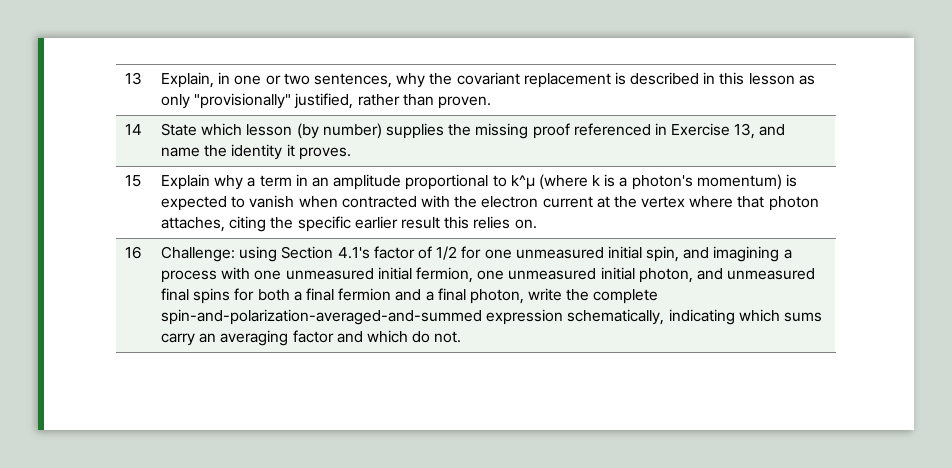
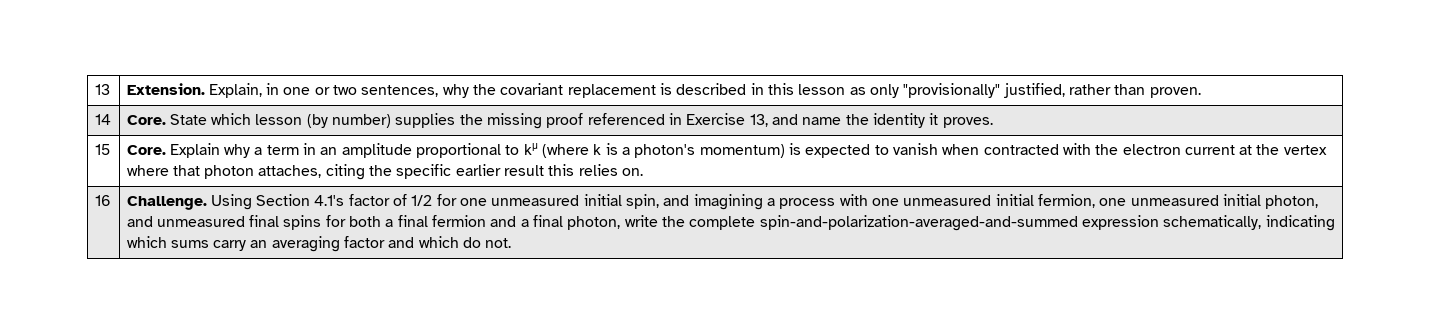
- 13 | Explain, in one or two sentences, why the covariant replacement is described in this lesson as only "provisionally" justified, rather than proven.
+ 13 | Extension. Explain, in one or two sentences, why the covariant replacement is described in this lesson as only "provisionally" justified, rather than proven.
- 14 | State which lesson (by number) supplies the missing proof referenced in Exercise 13, and name the identity it proves.
+ 14 | Core. State which lesson (by number) supplies the missing proof referenced in Exercise 13, and name the identity it proves.
- 15 | Explain why a term in an amplitude proportional to k^μ (where k is a photon's momentum) is expected to vanish when contracted with the electron current at the vertex where that photon attaches, citing the specific earlier result this relies on.
+ 15 | Core. Explain why a term in an amplitude proportional to kμ (where k is a photon's momentum) is expected to vanish when contracted with the electron current at the vertex where that photon attaches, citing the specific earlier result this relies on.
- Challenge: using Section 4.1's factor of 1/2 for one unmeasured initial spin, and imagining a process with one unmeasured initial fermion, one unmeasured initial photon, and unmeasured final spins for both a final fermion and a final photon, write the complete spin-and-polarization-averaged-and-summed expression schematically, indicating which sums carry an averaging factor and which do not.
+ Challenge. Using Section 4.1's factor of 1/2 for one unmeasured initial spin, and imagining a process with one unmeasured initial fermion, one unmeasured initial photon, and unmeasured final spins for both a final fermion and a final photon, write the complete spin-and-polarization-averaged-and-summed expression schematically, indicating which sums carry an averaging factor and which do not.

